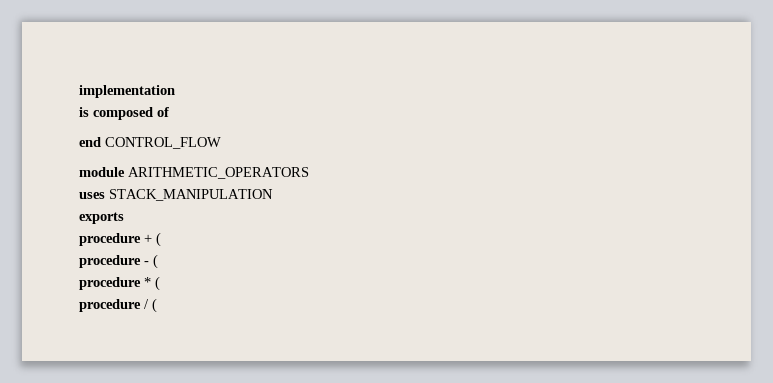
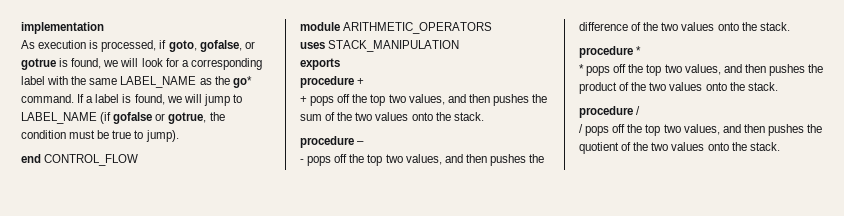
- is composed of
+ As execution is processed, if goto, gofalse, or gotrue is found, we will look for a corresponding label with the same LABEL_NAME as the go* command. If a label is found, we will jump to LABEL_NAME (if gofalse or gotrue, the condition must be true to jump).
- procedure + (
- procedure - (
- procedure * (
- procedure / (
+ procedure +
+ + pops off the top two values, and then pushes the sum of the two values onto the stack.
+ procedure –
+ - pops off the top two values, and then pushes the difference of the two values onto the stack.
+ procedure *
+ * pops off the top two values, and then pushes the product of the two values onto the stack.
+ procedure /
+ / pops off the top two values, and then pushes the quotient of the two values onto the stack.

